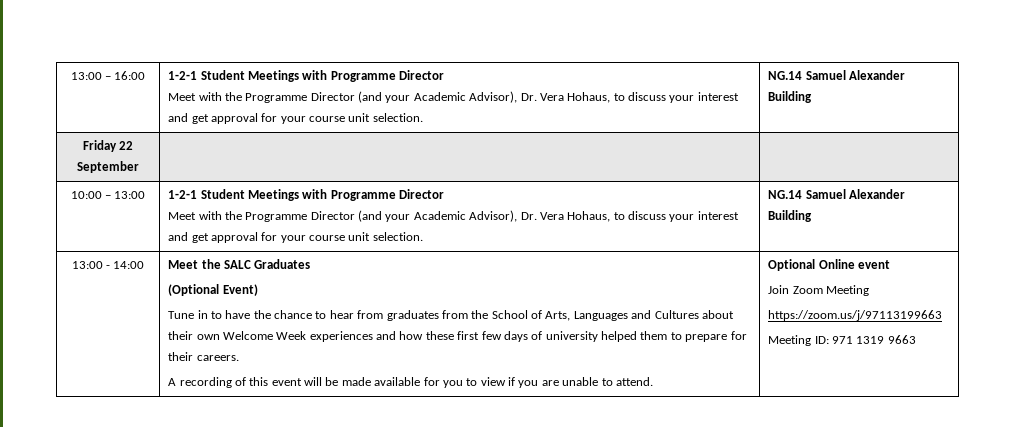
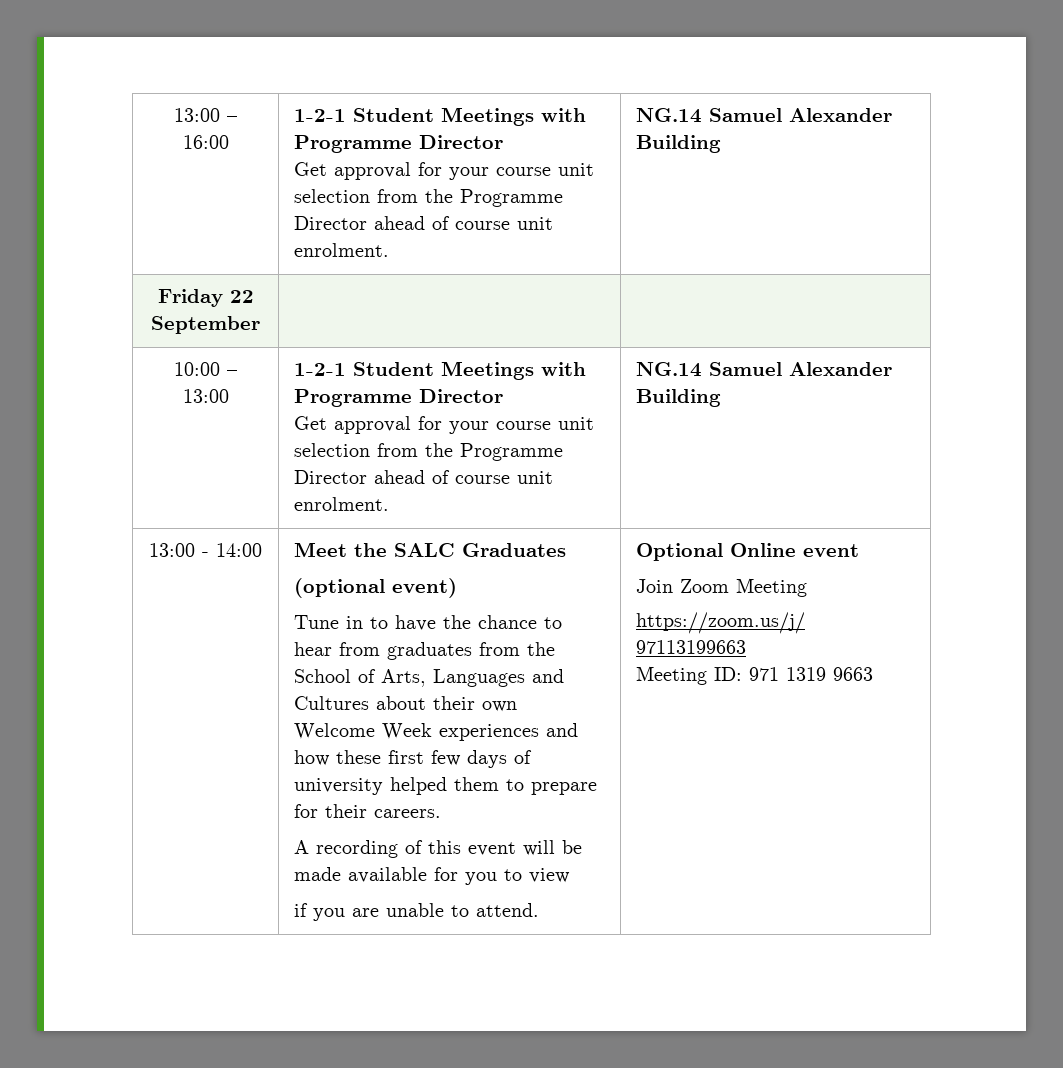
  13:00 – 16:00 | 1-2-1 Student Meetings with Programme Director
- Meet with the Programme Director (and your Academic Advisor), Dr. Vera Hohaus, to discuss your interest and get approval for your course unit selection. | NG.14 Samuel Alexander Building
+ Get approval for your course unit selection from the Programme Director ahead of course unit enrolment. | NG.14 Samuel Alexander Building
  10:00 – 13:00 | 1-2-1 Student Meetings with Programme Director
- Meet with the Programme Director (and your Academic Advisor), Dr. Vera Hohaus, to discuss your interest and get approval for your course unit selection. | NG.14 Samuel Alexander Building
+ Get approval for your course unit selection from the Programme Director ahead of course unit enrolment. | NG.14 Samuel Alexander Building
- (Optional Event)
+ (optional event)
- A recording of this event will be made available for you to view if you are unable to attend.
+ A recording of this event will be made available for you to view
+ if you are unable to attend.

